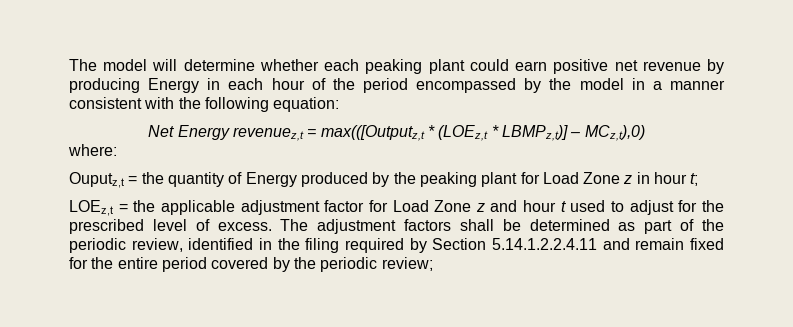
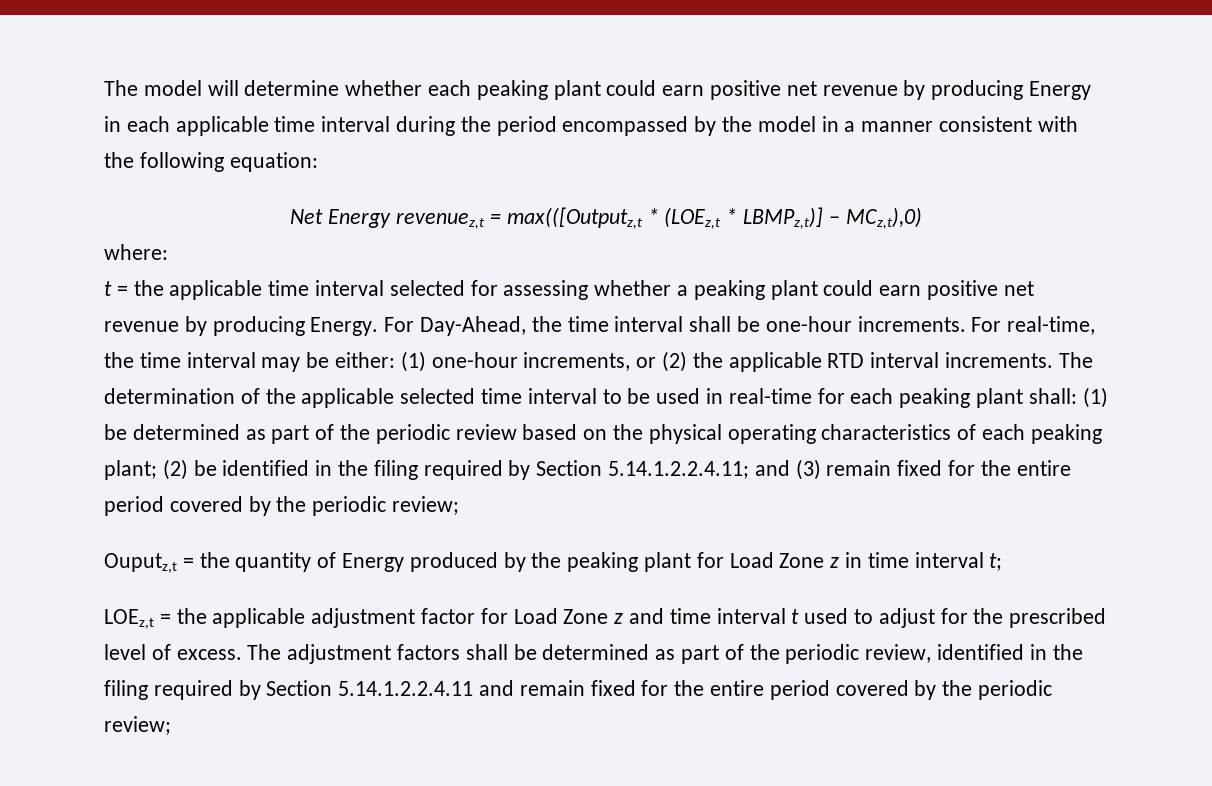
- The model will determine whether each peaking plant could earn positive net revenue by producing Energy in each hour of the period encompassed by the model in a manner consistent with the following equation:
+ The model will determine whether each peaking plant could earn positive net revenue by producing Energy in each applicable time interval during the period encompassed by the model in a manner consistent with the following equation:
+ t = the applicable time interval selected for assessing whether a peaking plant could earn positive net revenue by producing Energy. For Day-Ahead, the time interval shall be one-hour increments. For real-time, the time interval may be either: (1) one-hour increments, or (2) the applicable RTD interval increments. The determination of the applicable selected time interval to be used in real-time for each peaking plant shall: (1) be determined as part of the periodic review based on the physical operating characteristics of each peaking plant; (2) be identified in the filing required by Section 5.14.1.2.2.4.11; and (3) remain fixed for the entire period covered by the periodic review;
- Ouputz,t = the quantity of Energy produced by the peaking plant for Load Zone z in hour t;
+ Ouputz,t = the quantity of Energy produced by the peaking plant for Load Zone z in time interval t;
- LOEz,t = the applicable adjustment factor for Load Zone z and hour t used to adjust for the prescribed level of excess.
+ LOEz,t = the applicable adjustment factor for Load Zone z and time interval t used to adjust for the prescribed level of excess.

